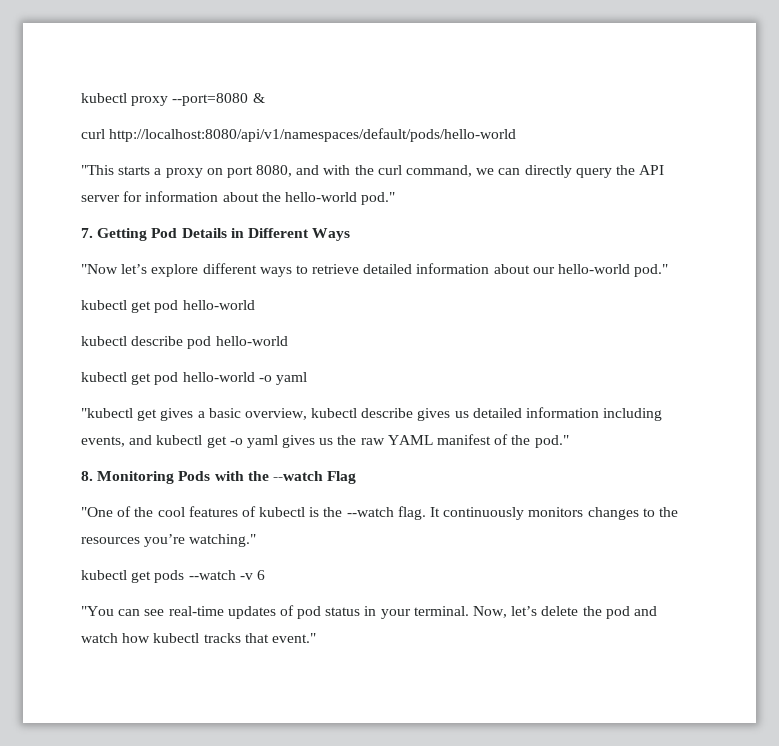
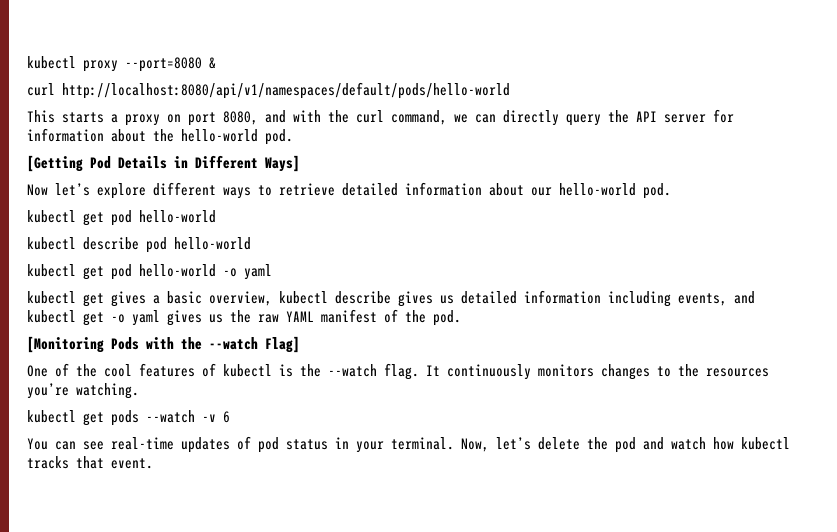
- "This starts a proxy on port 8080, and with the curl command, we can directly query the API server for information about the hello-world pod."
- 7. Getting Pod Details in Different Ways
- "Now let’s explore different ways to retrieve detailed information about our hello-world pod."
+ This starts a proxy on port 8080, and with the curl command, we can directly query the API server for information about the hello-world pod.
+ [Getting Pod Details in Different Ways]
+ Now let’s explore different ways to retrieve detailed information about our hello-world pod.
- "kubectl get gives a basic overview, kubectl describe gives us detailed information including events, and kubectl get -o yaml gives us the raw YAML manifest of the pod."
- 8. Monitoring Pods with the --watch Flag
- "One of the cool features of kubectl is the --watch flag.
+ kubectl get gives a basic overview, kubectl describe gives us detailed information including events, and kubectl get -o yaml gives us the raw YAML manifest of the pod.
+ [Monitoring Pods with the --watch Flag]
+ One of the cool features of kubectl is the --watch flag.
- It continuously monitors changes to the resources you’re watching."
+ It continuously monitors changes to the resources you’re watching.
- "You can see real-time updates of pod status in your terminal.
+ You can see real-time updates of pod status in your terminal.
- Now, let’s delete the pod and watch how kubectl tracks that event."
+ Now, let’s delete the pod and watch how kubectl tracks that event.

